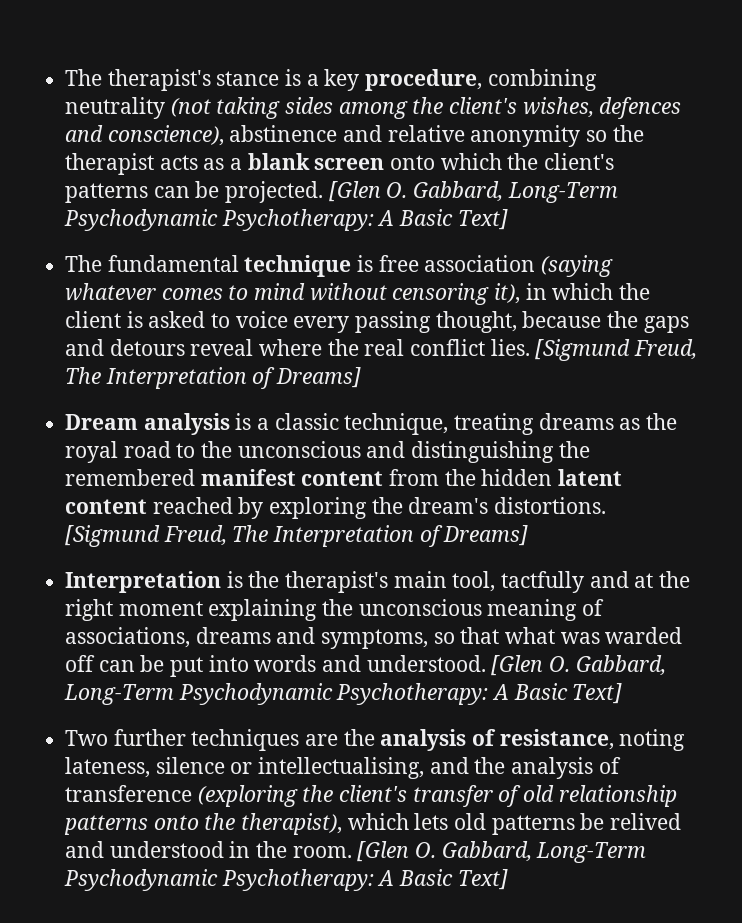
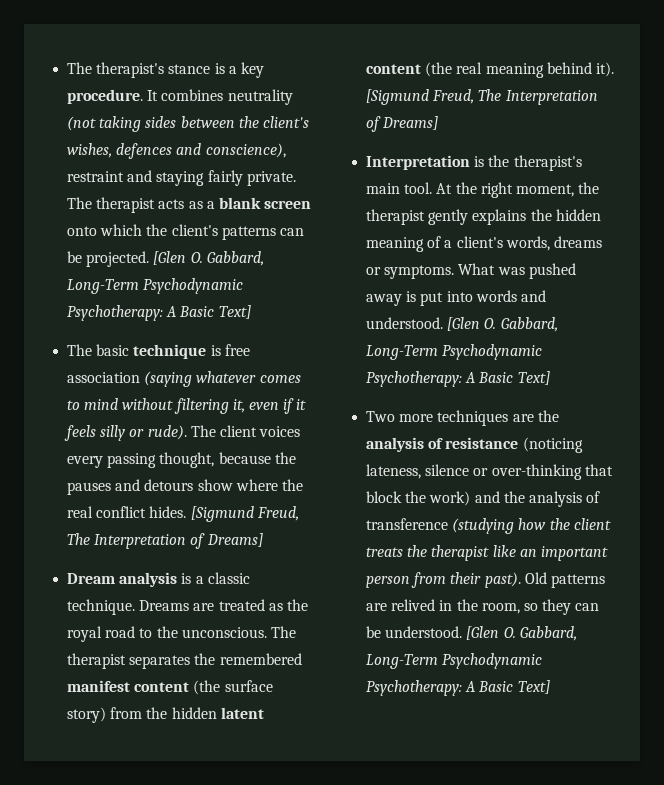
- The therapist's stance is a key procedure, combining neutrality (not taking sides among the client's wishes, defences and conscience), abstinence and relative anonymity so the therapist acts as a blank screen onto which the client's patterns can be projected.
+ The therapist's stance is a key procedure. It combines neutrality (not taking sides between the client's wishes, defences and conscience), restraint and staying fairly private. The therapist acts as a blank screen onto which the client's patterns can be projected.
- The fundamental technique is free association (saying whatever comes to mind without censoring it), in which the client is asked to voice every passing thought, because the gaps and detours reveal where the real conflict lies.
+ The basic technique is free association (saying whatever comes to mind without filtering it, even if it feels silly or rude). The client voices every passing thought, because the pauses and detours show where the real conflict hides.
- Dream analysis is a classic technique, treating dreams as the royal road to the unconscious and distinguishing the remembered manifest content from the hidden latent content reached by exploring the dream's distortions.
+ Dream analysis is a classic technique. Dreams are treated as the royal road to the unconscious. The therapist separates the remembered manifest content (the surface story) from the hidden latent content (the real meaning behind it).
- Interpretation is the therapist's main tool, tactfully and at the right moment explaining the unconscious meaning of associations, dreams and symptoms, so that what was warded off can be put into words and understood.
+ Interpretation is the therapist's main tool. At the right moment, the therapist gently explains the hidden meaning of a client's words, dreams or symptoms. What was pushed away is put into words and understood.
- Two further techniques are the analysis of resistance, noting lateness, silence or intellectualising, and the analysis of transference (exploring the client's transfer of old relationship patterns onto the therapist), which lets old patterns be relived and understood in the room.
+ Two more techniques are the analysis of resistance (noticing lateness, silence or over-thinking that block the work) and the analysis of transference (studying how the client treats the therapist like an important person from their past). Old patterns are relived in the room, so they can be understood.

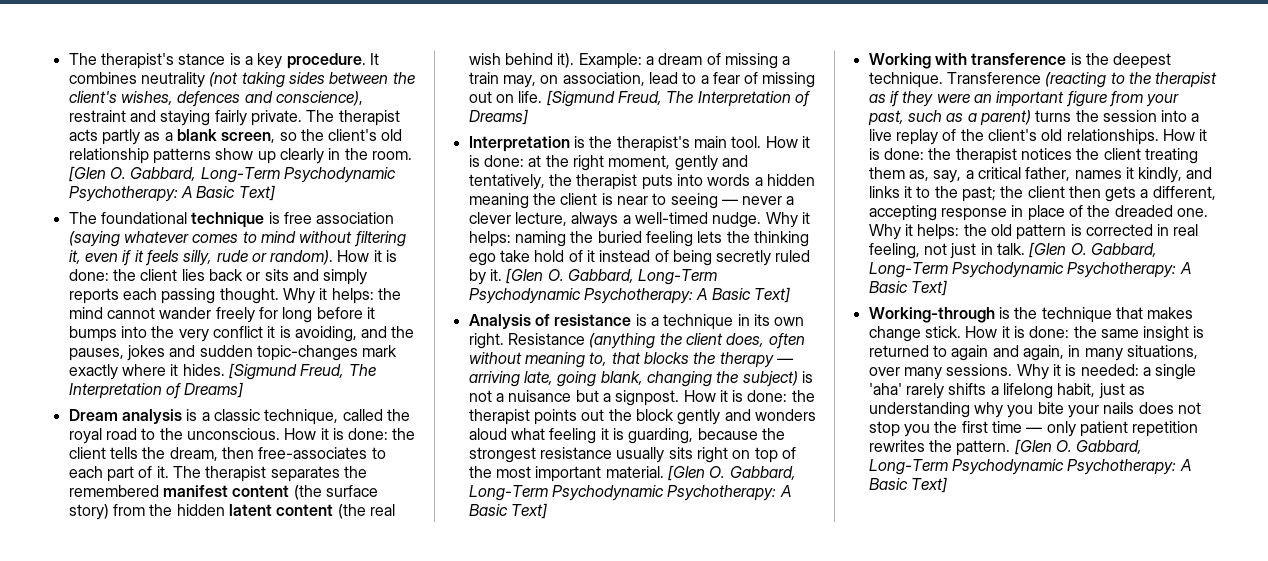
- The therapist acts as a blank screen onto which the client's patterns can be projected.
+ The therapist acts partly as a blank screen, so the client's old relationship patterns show up clearly in the room.
- The basic technique is free association (saying whatever comes to mind without filtering it, even if it feels silly or rude). The client voices every passing thought, because the pauses and detours show where the real conflict hides.
+ The foundational technique is free association (saying whatever comes to mind without filtering it, even if it feels silly, rude or random). How it is done: the client lies back or sits and simply reports each passing thought. Why it helps: the mind cannot wander freely for long before it bumps into the very conflict it is avoiding, and the pauses, jokes and sudden topic-changes mark exactly where it hides.
- Dream analysis is a classic technique. Dreams are treated as the royal road to the unconscious.
+ Dream analysis is a classic technique, called the royal road to the unconscious.
+ How it is done: the client tells the dream, then free-associates to each part of it.
- The therapist separates the remembered manifest content (the surface story) from the hidden latent content (the real meaning behind it).
+ The therapist separates the remembered manifest content (the surface story) from the hidden latent content (the real wish behind it).
+ Example: a dream of missing a train may, on association, lead to a fear of missing out on life.
- At the right moment, the therapist gently explains the hidden meaning of a client's words, dreams or symptoms. What was pushed away is put into words and understood. [Glen O. Gabbard, Long-Term Psychodynamic Psychotherapy: A Basic Text]
- Two more techniques are the analysis of resistance (noticing lateness, silence or over-thinking that block the work) and the analysis of transference (studying how the client treats the therapist like an important person from their past). Old patterns are relived in the room, so they can be understood. [Glen O. Gabbard, Long-Term Psychodynamic Psychotherapy: A Basic Text]
+ How it is done: at the right moment, gently and tentatively, the therapist puts into words a hidden meaning the client is near to seeing — never a clever lecture, always a well-timed nudge. Why it helps: naming the buried feeling lets the thinking ego take hold of it instead of being secretly ruled by it. [Glen O. Gabbard, Long-Term Psychodynamic Psychotherapy: A Basic Text]
+ Analysis of resistance is a technique in its own right. Resistance (anything the client does, often without meaning to, that blocks the therapy — arriving late, going blank, changing the subject) is not a nuisance but a signpost. How it is done: the therapist points out the block gently and wonders aloud what feeling it is guarding, because the strongest resistance usually sits right on top of the most important material. [Glen O. Gabbard, Long-Term Psychodynamic Psychotherapy: A Basic Text]
+ Working with transference is the deepest technique. Transference (reacting to the therapist as if they were an important figure from your past, such as a parent) turns the session into a live replay of the client's old relationships. How it is done: the therapist notices the client treating them as, say, a critical father, names it kindly, and links it to the past; the client then gets a different, accepting response in place of the dreaded one. Why it helps: the old pattern is corrected in real feeling, not just in talk. [Glen O. Gabbard, Long-Term Psychodynamic Psychotherapy: A Basic Text]
+ Working-through is the technique that makes change stick. How it is done: the same insight is returned to again and again, in many situations, over many sessions. Why it is needed: a single 'aha' rarely shifts a lifelong habit, just as understanding why you bite your nails does not stop you the first time — only patient repetition rewrites the pattern. [Glen O. Gabbard, Long-Term Psychodynamic Psychotherapy: A Basic Text]

